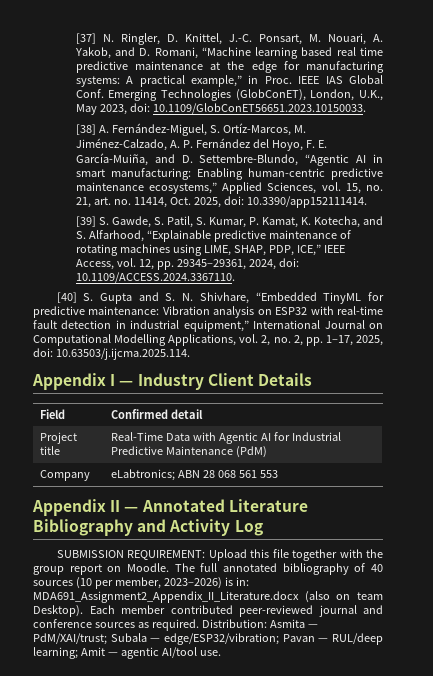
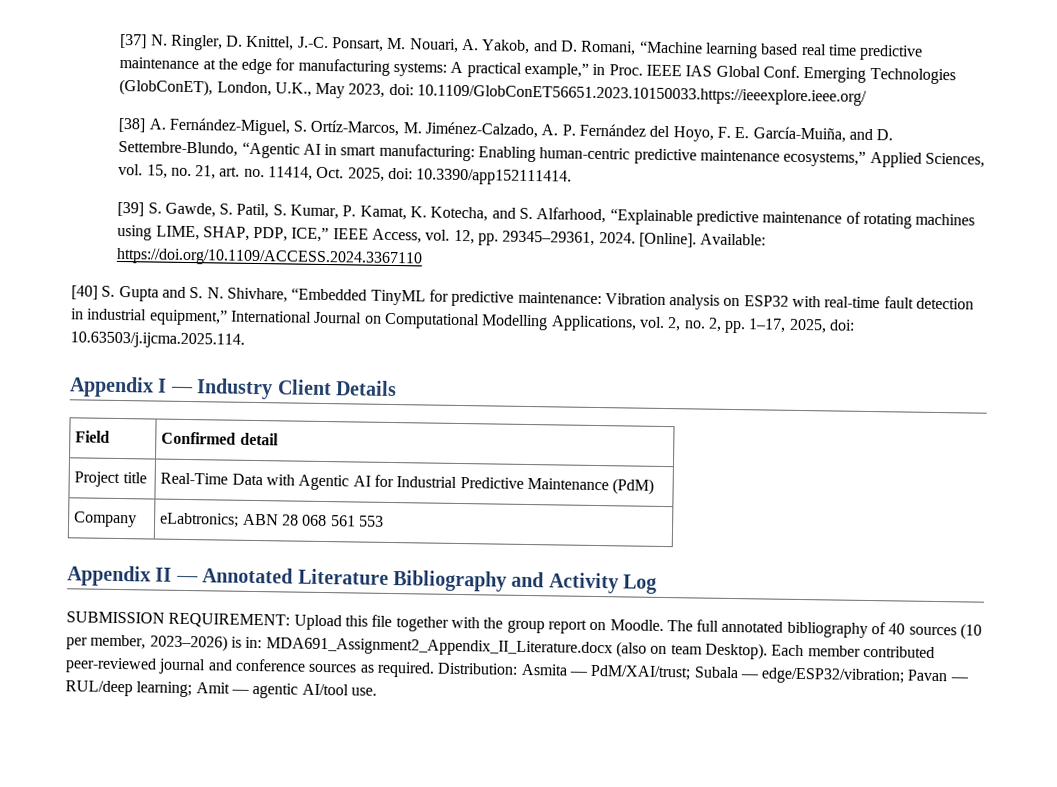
- Emerging Technologies (GlobConET), London, U.K., May 2023, doi: 10.1109/GlobConET56651.2023.10150033.
+ Emerging Technologies (GlobConET), London, U.K., May 2023, doi: 10.1109/GlobConET56651.2023.10150033.https://ieeexplore.ieee.org/
- [39] S. Gawde, S. Patil, S. Kumar, P. Kamat, K. Kotecha, and S. Alfarhood, “Explainable predictive maintenance of rotating machines using LIME, SHAP, PDP, ICE,” IEEE Access, vol. 12, pp. 29345–29361, 2024, doi: 10.1109/ACCESS.2024.3367110.
+ [39] S. Gawde, S. Patil, S. Kumar, P. Kamat, K. Kotecha, and S. Alfarhood, “Explainable predictive maintenance of rotating machines using LIME, SHAP, PDP, ICE,” IEEE Access, vol. 12, pp. 29345–29361, 2024. [Online]. Available: https://doi.org/10.1109/ACCESS.2024.3367110

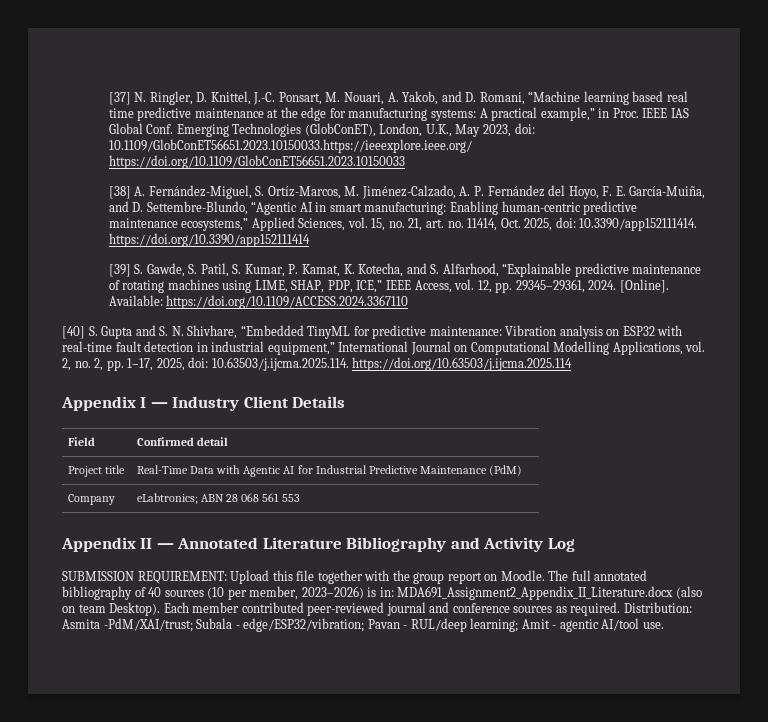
- Emerging Technologies (GlobConET), London, U.K., May 2023, doi: 10.1109/GlobConET56651.2023.10150033.https://ieeexplore.ieee.org/
+ Emerging Technologies (GlobConET), London, U.K., May 2023, doi: 10.1109/GlobConET56651.2023.10150033.https://ieeexplore.ieee.org/ https://doi.org/10.1109/GlobConET56651.2023.10150033
- [38] A. Fernández-Miguel, S. Ortíz-Marcos, M. Jiménez-Calzado, A. P. Fernández del Hoyo, F. E. García-Muiña, and D. Settembre-Blundo, “Agentic AI in smart manufacturing: Enabling human-centric predictive maintenance ecosystems,” Applied Sciences, vol. 15, no. 21, art. no. 11414, Oct. 2025, doi: 10.3390/app152111414.
+ [38] A. Fernández-Miguel, S. Ortíz-Marcos, M. Jiménez-Calzado, A. P. Fernández del Hoyo, F. E. García-Muiña, and D. Settembre-Blundo, “Agentic AI in smart manufacturing: Enabling human-centric predictive maintenance ecosystems,” Applied Sciences, vol. 15, no. 21, art. no. 11414, Oct. 2025, doi: 10.3390/app152111414. https://doi.org/10.3390/app152111414
- [40] S. Gupta and S. N. Shivhare, “Embedded TinyML for predictive maintenance: Vibration analysis on ESP32 with real-time fault detection in industrial equipment,” International Journal on Computational Modelling Applications, vol. 2, no. 2, pp. 1–17, 2025, doi: 10.63503/j.ijcma.2025.114.
+ [40] S. Gupta and S. N. Shivhare, “Embedded TinyML for predictive maintenance: Vibration analysis on ESP32 with real-time fault detection in industrial equipment,” International Journal on Computational Modelling Applications, vol. 2, no. 2, pp. 1–17, 2025, doi: 10.63503/j.ijcma.2025.114. https://doi.org/10.63503/j.ijcma.2025.114
- Distribution: Asmita — PdM/XAI/trust; Subala — edge/ESP32/vibration; Pavan — RUL/deep learning; Amit — agentic AI/tool use.
+ Distribution: Asmita -PdM/XAI/trust; Subala - edge/ESP32/vibration; Pavan - RUL/deep learning; Amit - agentic AI/tool use.

